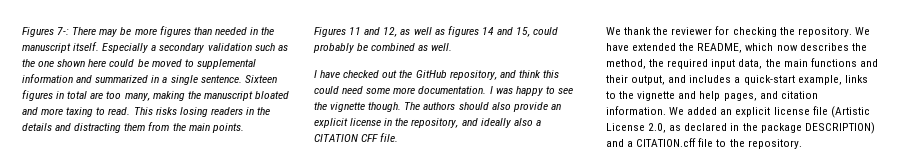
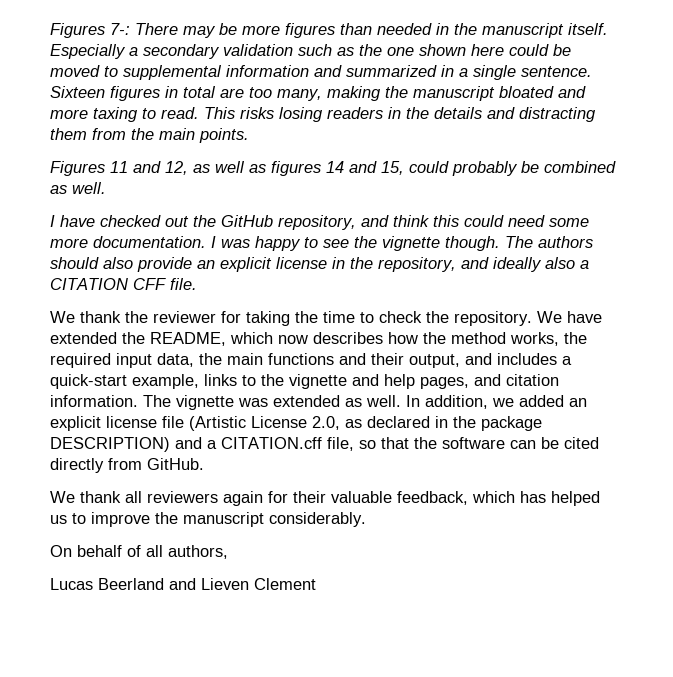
- We thank the reviewer for checking the repository.
+ We thank the reviewer for taking the time to check the repository.
- We have extended the README, which now describes the method, the required input data, the main functions and their output, and includes a quick-start example, links to the vignette and help pages, and citation information.
+ We have extended the README, which now describes how the method works, the required input data, the main functions and their output, and includes a quick-start example, links to the vignette and help pages, and citation information.
- We added an explicit license file (Artistic License 2.0, as declared in the package DESCRIPTION) and a CITATION.cff file to the repository.
+ The vignette was extended as well. In addition, we added an explicit license file (Artistic License 2.0, as declared in the package DESCRIPTION) and a CITATION.cff file, so that the software can be cited directly from GitHub.
+ We thank all reviewers again for their valuable feedback, which has helped us to improve the manuscript considerably.
+ On behalf of all authors,
+ Lucas Beerland and Lieven Clement

